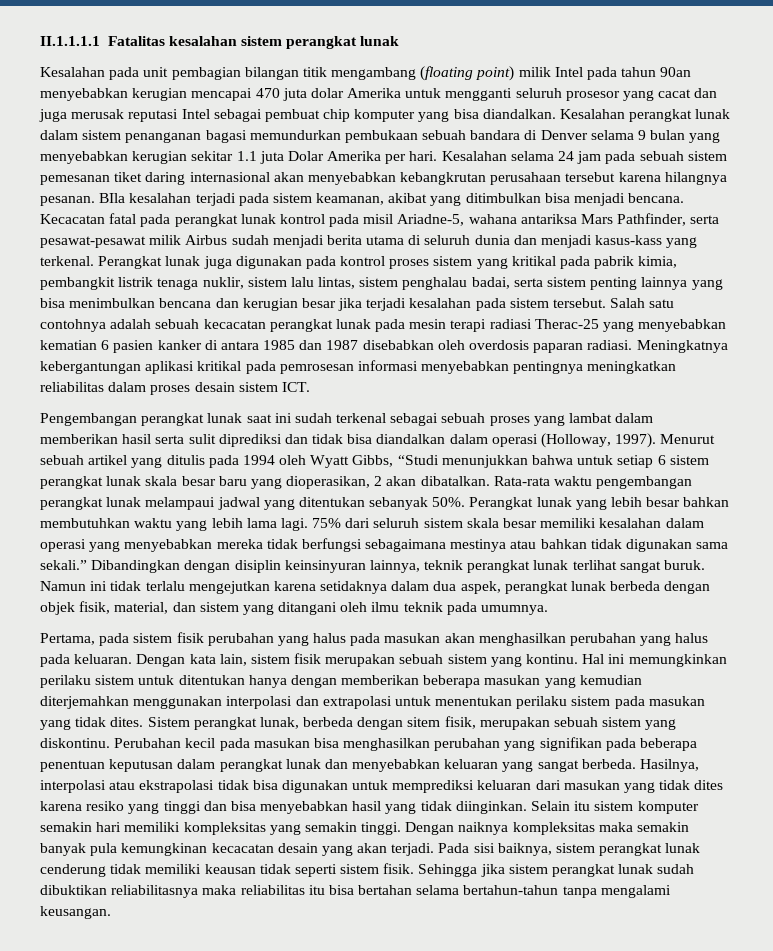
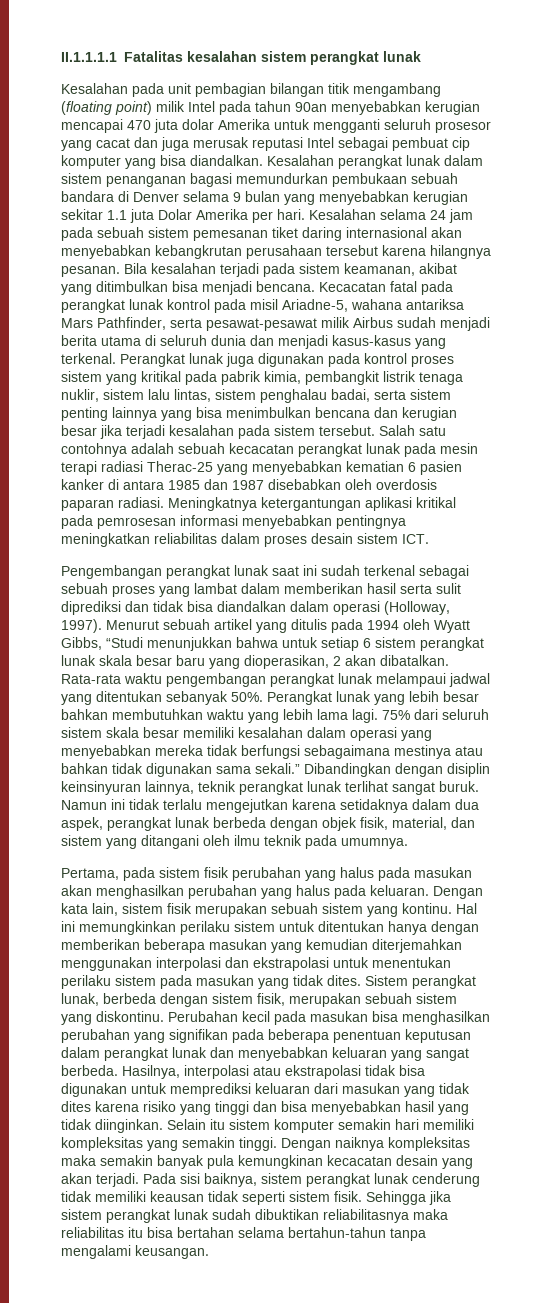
- Kesalahan pada unit pembagian bilangan titik mengambang (floating point) milik Intel pada tahun 90an menyebabkan kerugian mencapai 470 juta dolar Amerika untuk mengganti seluruh prosesor yang cacat dan juga merusak reputasi Intel sebagai pembuat chip komputer yang bisa diandalkan.
+ Kesalahan pada unit pembagian bilangan titik mengambang (floating point) milik Intel pada tahun 90an menyebabkan kerugian mencapai 470 juta dolar Amerika untuk mengganti seluruh prosesor yang cacat dan juga merusak reputasi Intel sebagai pembuat cip komputer yang bisa diandalkan.
- BIla kesalahan terjadi pada sistem keamanan, akibat yang ditimbulkan bisa menjadi bencana.
+ Bila kesalahan terjadi pada sistem keamanan, akibat yang ditimbulkan bisa menjadi bencana.
- Kecacatan fatal pada perangkat lunak kontrol pada misil Ariadne-5, wahana antariksa Mars Pathfinder, serta pesawat-pesawat milik Airbus sudah menjadi berita utama di seluruh dunia dan menjadi kasus-kass yang terkenal.
+ Kecacatan fatal pada perangkat lunak kontrol pada misil Ariadne-5, wahana antariksa Mars Pathfinder, serta pesawat-pesawat milik Airbus sudah menjadi berita utama di seluruh dunia dan menjadi kasus-kasus yang terkenal.
- Meningkatnya kebergantungan aplikasi kritikal pada pemrosesan informasi menyebabkan pentingnya meningkatkan reliabilitas dalam proses desain sistem ICT.
+ Meningkatnya ketergantungan aplikasi kritikal pada pemrosesan informasi menyebabkan pentingnya meningkatkan reliabilitas dalam proses desain sistem ICT.
- Hal ini memungkinkan perilaku sistem untuk ditentukan hanya dengan memberikan beberapa masukan yang kemudian diterjemahkan menggunakan interpolasi dan extrapolasi untuk menentukan perilaku sistem pada masukan yang tidak dites.
+ Hal ini memungkinkan perilaku sistem untuk ditentukan hanya dengan memberikan beberapa masukan yang kemudian diterjemahkan menggunakan interpolasi dan ekstrapolasi untuk menentukan perilaku sistem pada masukan yang tidak dites.
- Sistem perangkat lunak, berbeda dengan sitem fisik, merupakan sebuah sistem yang diskontinu.
+ Sistem perangkat lunak, berbeda dengan sistem fisik, merupakan sebuah sistem yang diskontinu.
- Hasilnya, interpolasi atau ekstrapolasi tidak bisa digunakan untuk memprediksi keluaran dari masukan yang tidak dites karena resiko yang tinggi dan bisa menyebabkan hasil yang tidak diinginkan.
+ Hasilnya, interpolasi atau ekstrapolasi tidak bisa digunakan untuk memprediksi keluaran dari masukan yang tidak dites karena risiko yang tinggi dan bisa menyebabkan hasil yang tidak diinginkan.

